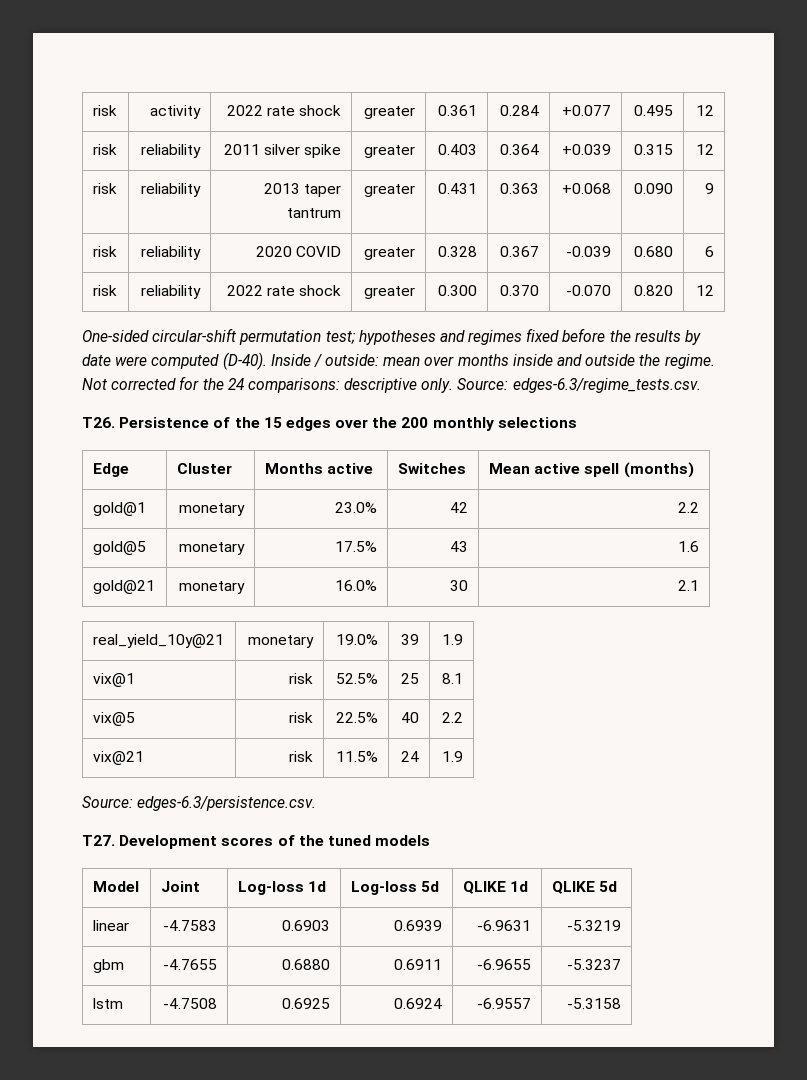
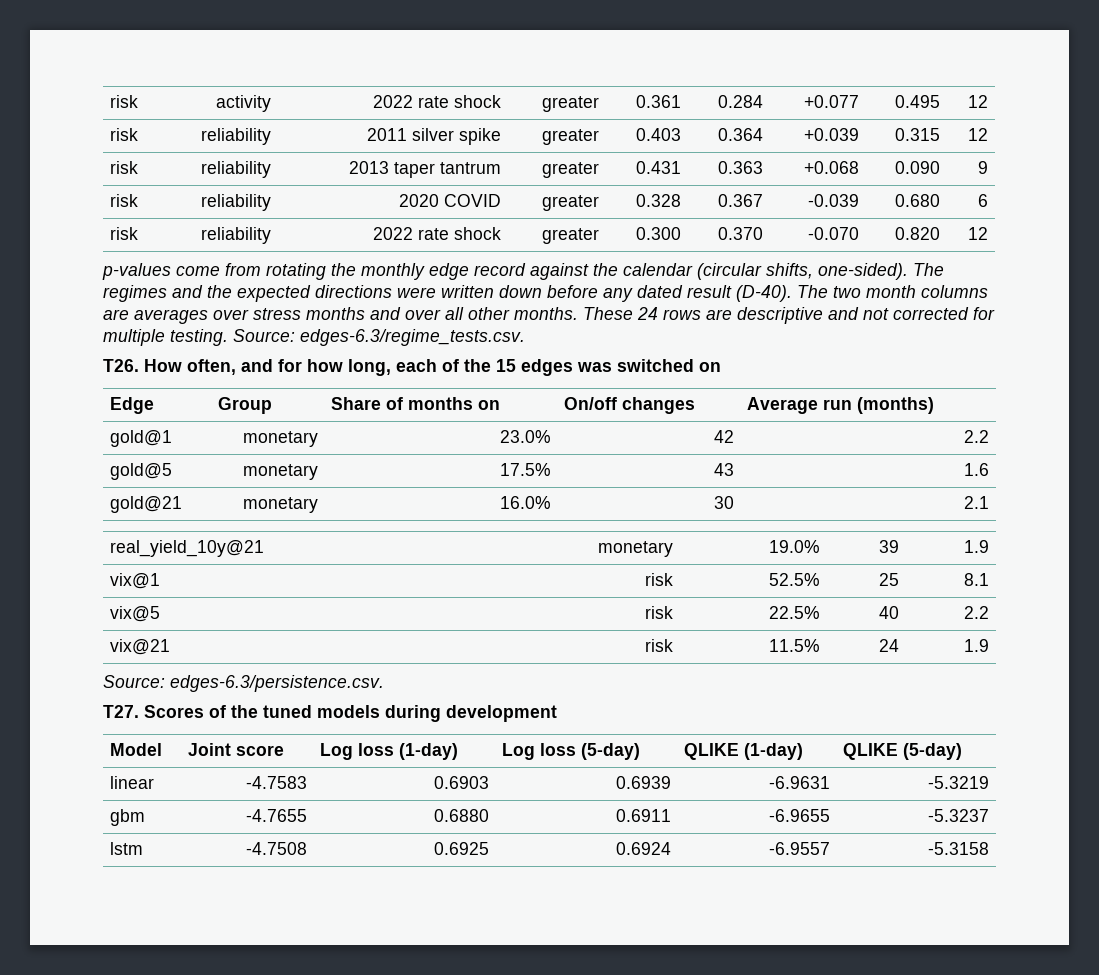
- One-sided circular-shift permutation test; hypotheses and regimes fixed before the results by date were computed (D-40). Inside / outside: mean over months inside and outside the regime. Not corrected for the 24 comparisons: descriptive only. Source: edges-6.3/regime_tests.csv.
- T26. Persistence of the 15 edges over the 200 monthly selections
- Edge | Cluster | Months active | Switches | Mean active spell (months)
+ p-values come from rotating the monthly edge record against the calendar (circular shifts, one-sided). The regimes and the expected directions were written down before any dated result (D-40). The two month columns are averages over stress months and over all other months. These 24 rows are descriptive and not corrected for multiple testing. Source: edges-6.3/regime_tests.csv.
+ T26. How often, and for how long, each of the 15 edges was switched on
+ Edge | Group | Share of months on | On/off changes | Average run (months)
- T27. Development scores of the tuned models
+ T27. Scores of the tuned models during development
- Model | Joint | Log-loss 1d | Log-loss 5d | QLIKE 1d | QLIKE 5d
+ Model | Joint score | Log loss (1-day) | Log loss (5-day) | QLIKE (1-day) | QLIKE (5-day)

